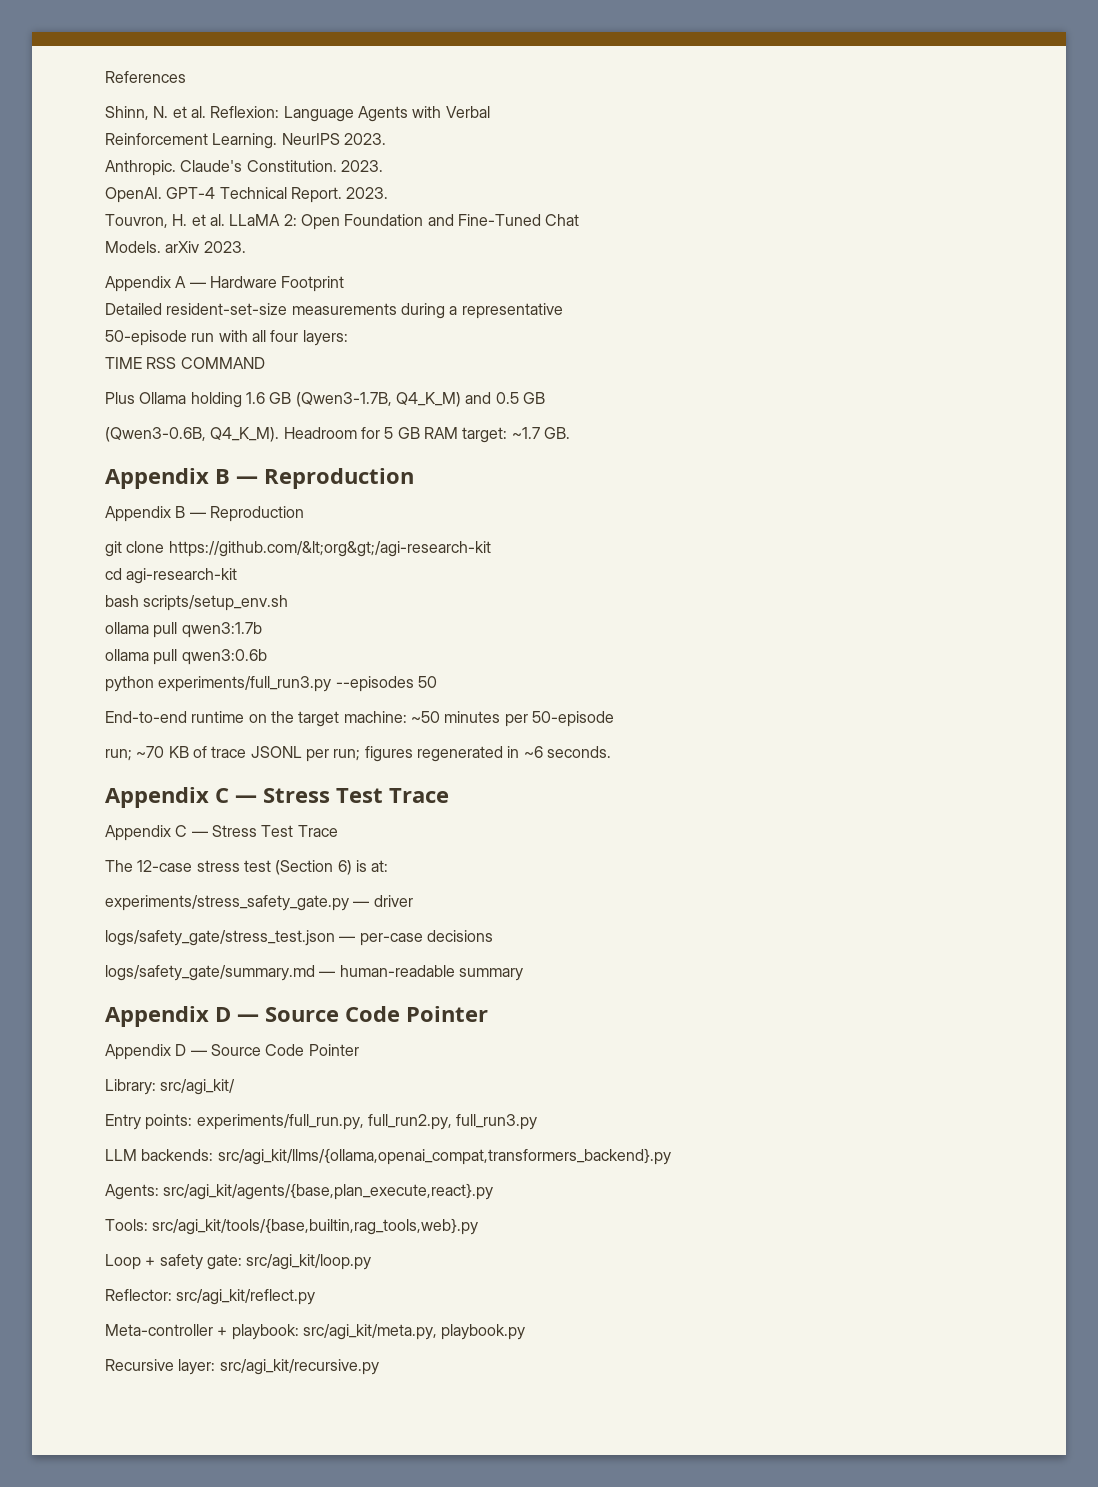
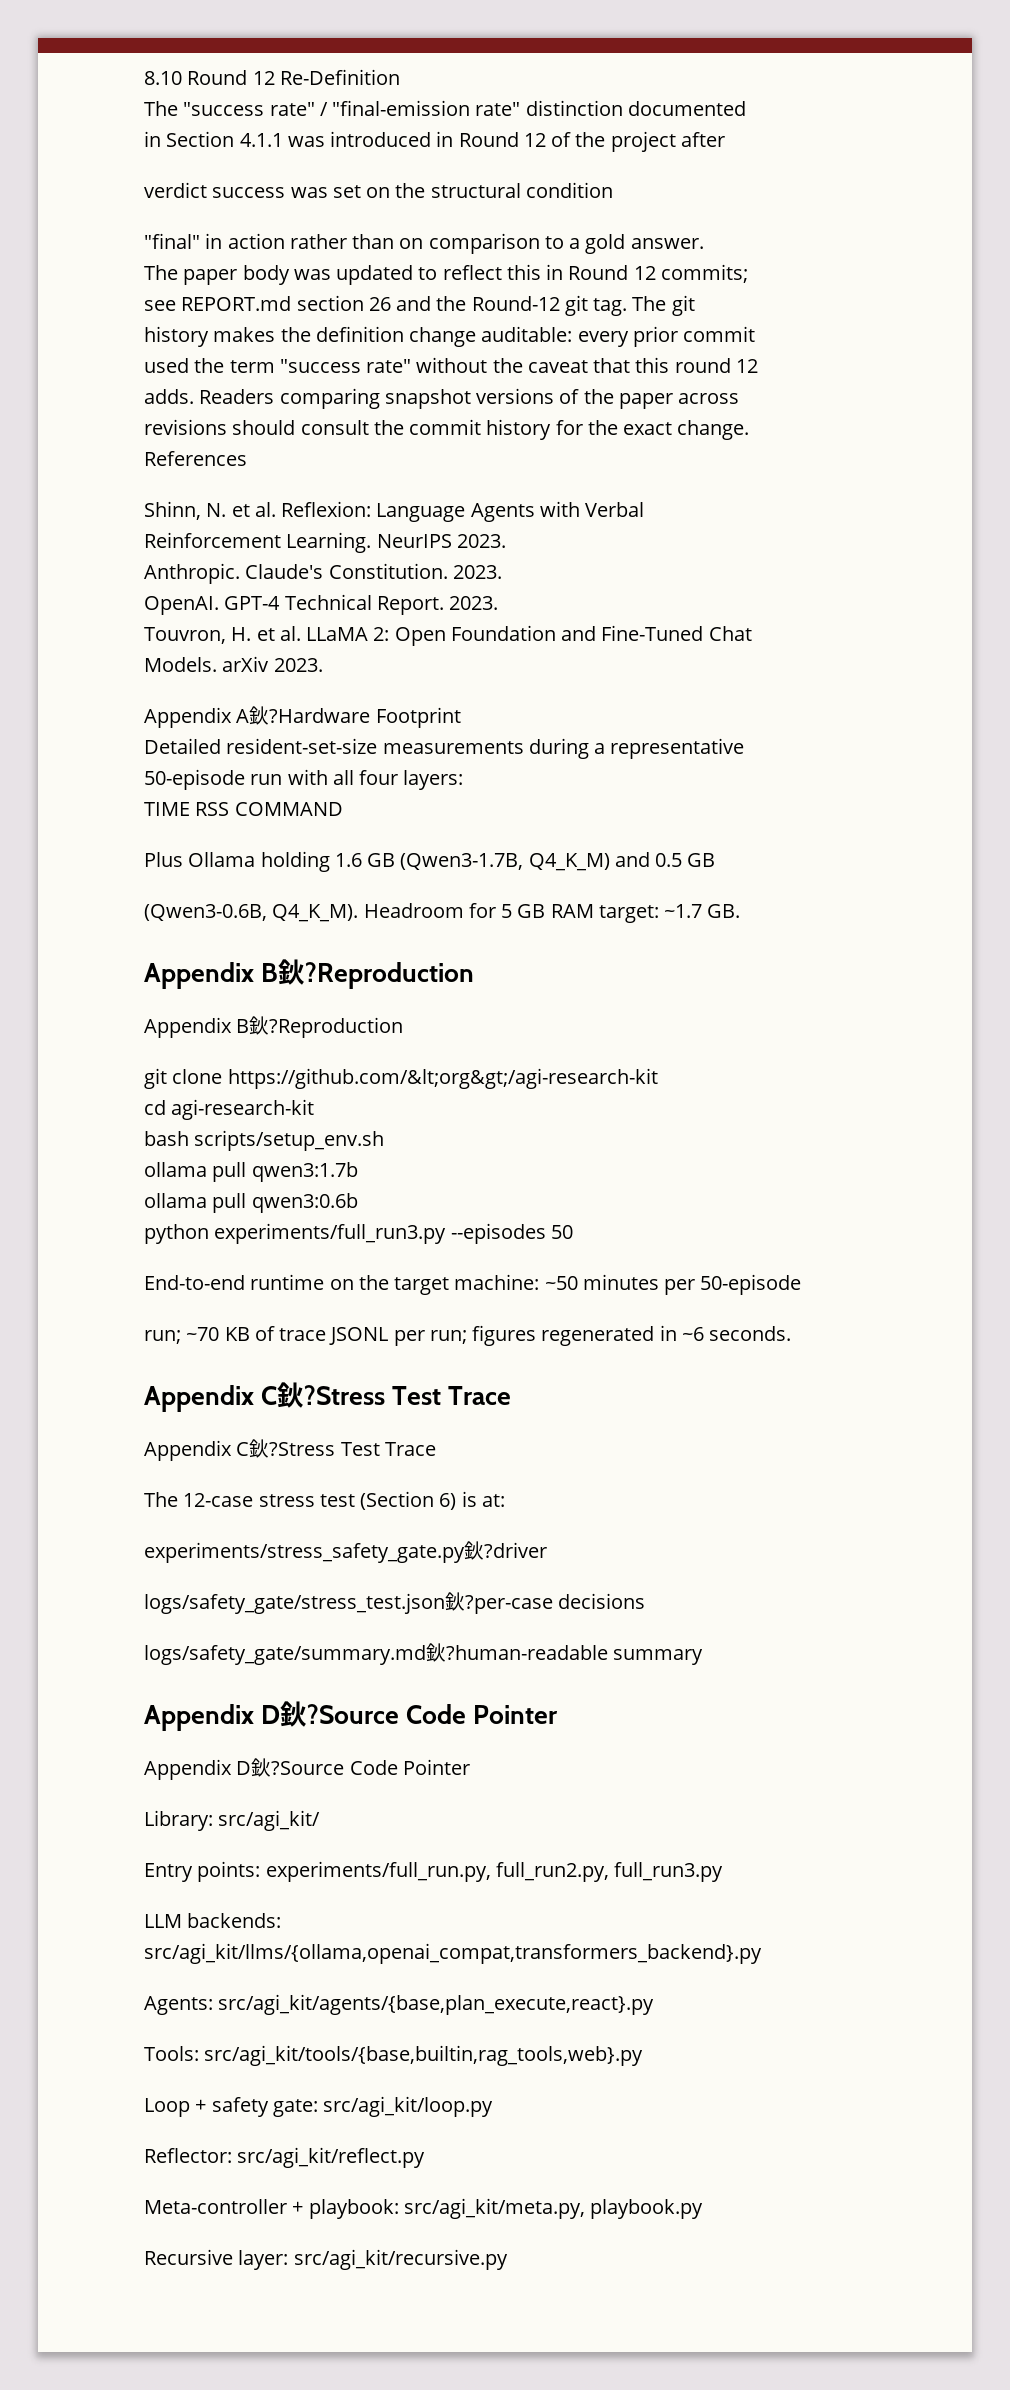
+ 8.10 Round 12 Re-Definition
+ The "success rate" / "final-emission rate" distinction documented
+ in Section 4.1.1 was introduced in Round 12 of the project after
+ verdict success was set on the structural condition
+ "final" in action rather than on comparison to a gold answer.
+ The paper body was updated to reflect this in Round 12 commits;
+ see REPORT.md section 26 and the Round-12 git tag. The git
+ history makes the definition change auditable: every prior commit
+ used the term "success rate" without the caveat that this round 12
+ adds. Readers comparing snapshot versions of the paper across
+ revisions should consult the commit history for the exact change.
- Appendix A — Hardware Footprint
+ Appendix A鈥?Hardware Footprint
  Headroom for 5 GB RAM target: ~1.7 GB.
- Appendix B — Reproduction
- Appendix B — Reproduction
+ Appendix B鈥?Reproduction
+ Appendix B鈥?Reproduction
  run; ~70 KB of trace JSONL per run; figures regenerated in ~6 seconds.
- Appendix C — Stress Test Trace
- Appendix C — Stress Test Trace
+ Appendix C鈥?Stress Test Trace
+ Appendix C鈥?Stress Test Trace
- experiments/stress_safety_gate.py — driver
+ experiments/stress_safety_gate.py鈥?driver
- logs/safety_gate/stress_test.json — per-case decisions
+ logs/safety_gate/stress_test.json鈥?per-case decisions
- logs/safety_gate/summary.md — human-readable summary
- Appendix D — Source Code Pointer
- Appendix D — Source Code Pointer
+ logs/safety_gate/summary.md鈥?human-readable summary
+ Appendix D鈥?Source Code Pointer
+ Appendix D鈥?Source Code Pointer

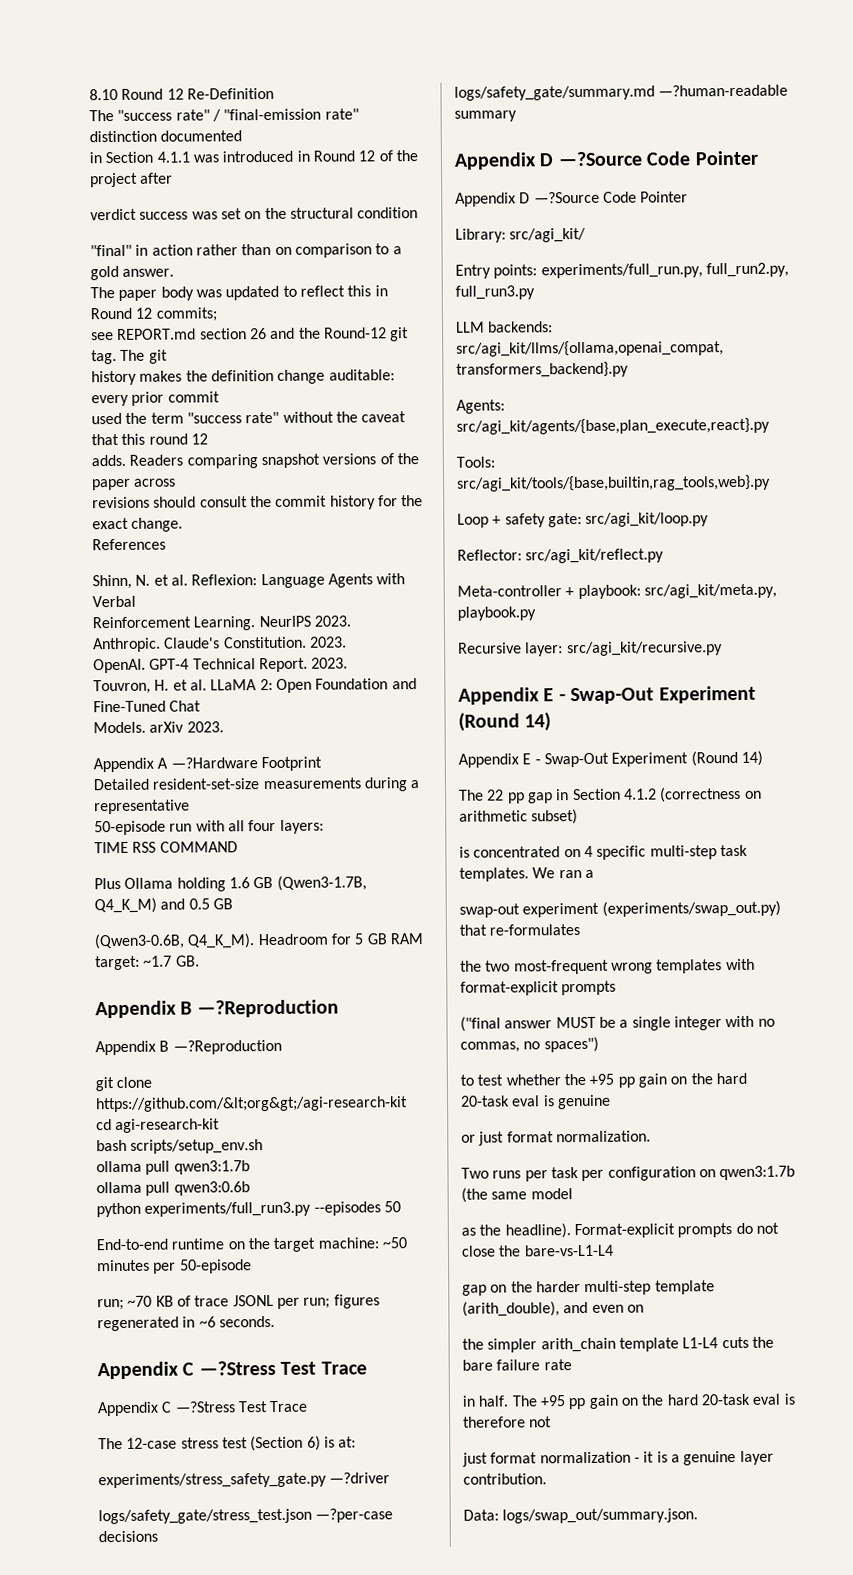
- Appendix A鈥?Hardware Footprint
+ Appendix A —?Hardware Footprint
  Headroom for 5 GB RAM target: ~1.7 GB.
- Appendix B鈥?Reproduction
- Appendix B鈥?Reproduction
+ Appendix B —?Reproduction
+ Appendix B —?Reproduction
  run; ~70 KB of trace JSONL per run; figures regenerated in ~6 seconds.
- Appendix C鈥?Stress Test Trace
- Appendix C鈥?Stress Test Trace
+ Appendix C —?Stress Test Trace
+ Appendix C —?Stress Test Trace
- experiments/stress_safety_gate.py鈥?driver
+ experiments/stress_safety_gate.py —?driver
- logs/safety_gate/stress_test.json鈥?per-case decisions
+ logs/safety_gate/stress_test.json —?per-case decisions
- logs/safety_gate/summary.md鈥?human-readable summary
- Appendix D鈥?Source Code Pointer
- Appendix D鈥?Source Code Pointer
+ logs/safety_gate/summary.md —?human-readable summary
+ Appendix D —?Source Code Pointer
+ Appendix D —?Source Code Pointer
  Recursive layer: src/agi_kit/recursive.py
+ Appendix E - Swap-Out Experiment (Round 14)
+ Appendix E - Swap-Out Experiment (Round 14)
+ The 22 pp gap in Section 4.1.2 (correctness on arithmetic subset)
+ is concentrated on 4 specific multi-step task templates. We ran a
+ swap-out experiment (experiments/swap_out.py) that re-formulates
+ the two most-frequent wrong templates with format-explicit prompts
+ ("final answer MUST be a single integer with no commas, no spaces")
+ to test whether the +95 pp gain on the hard 20-task eval is genuine
+ or just format normalization.
+ Two runs per task per configuration on qwen3:1.7b (the same model
+ as the headline). Format-explicit prompts do not close the bare-vs-L1-L4
+ gap on the harder multi-step template (arith_double), and even on
+ the simpler arith_chain template L1-L4 cuts the bare failure rate
+ in half. The +95 pp gain on the hard 20-task eval is therefore not
+ just format normalization - it is a genuine layer contribution.
+ Data: logs/swap_out/summary.json.

